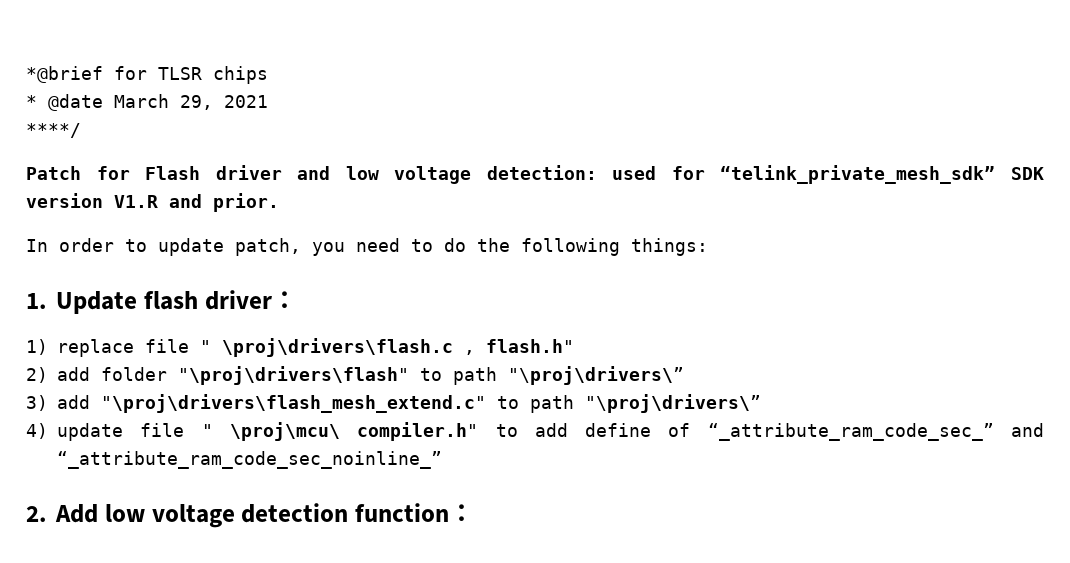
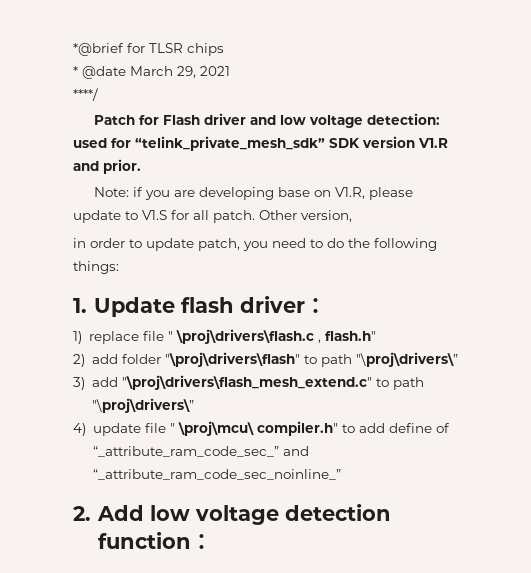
- In order to update patch, you need to do the following things:
+ Note: if you are developing base on V1.R, please update to V1.S for all patch. Other version,
+ in order to update patch, you need to do the following things:

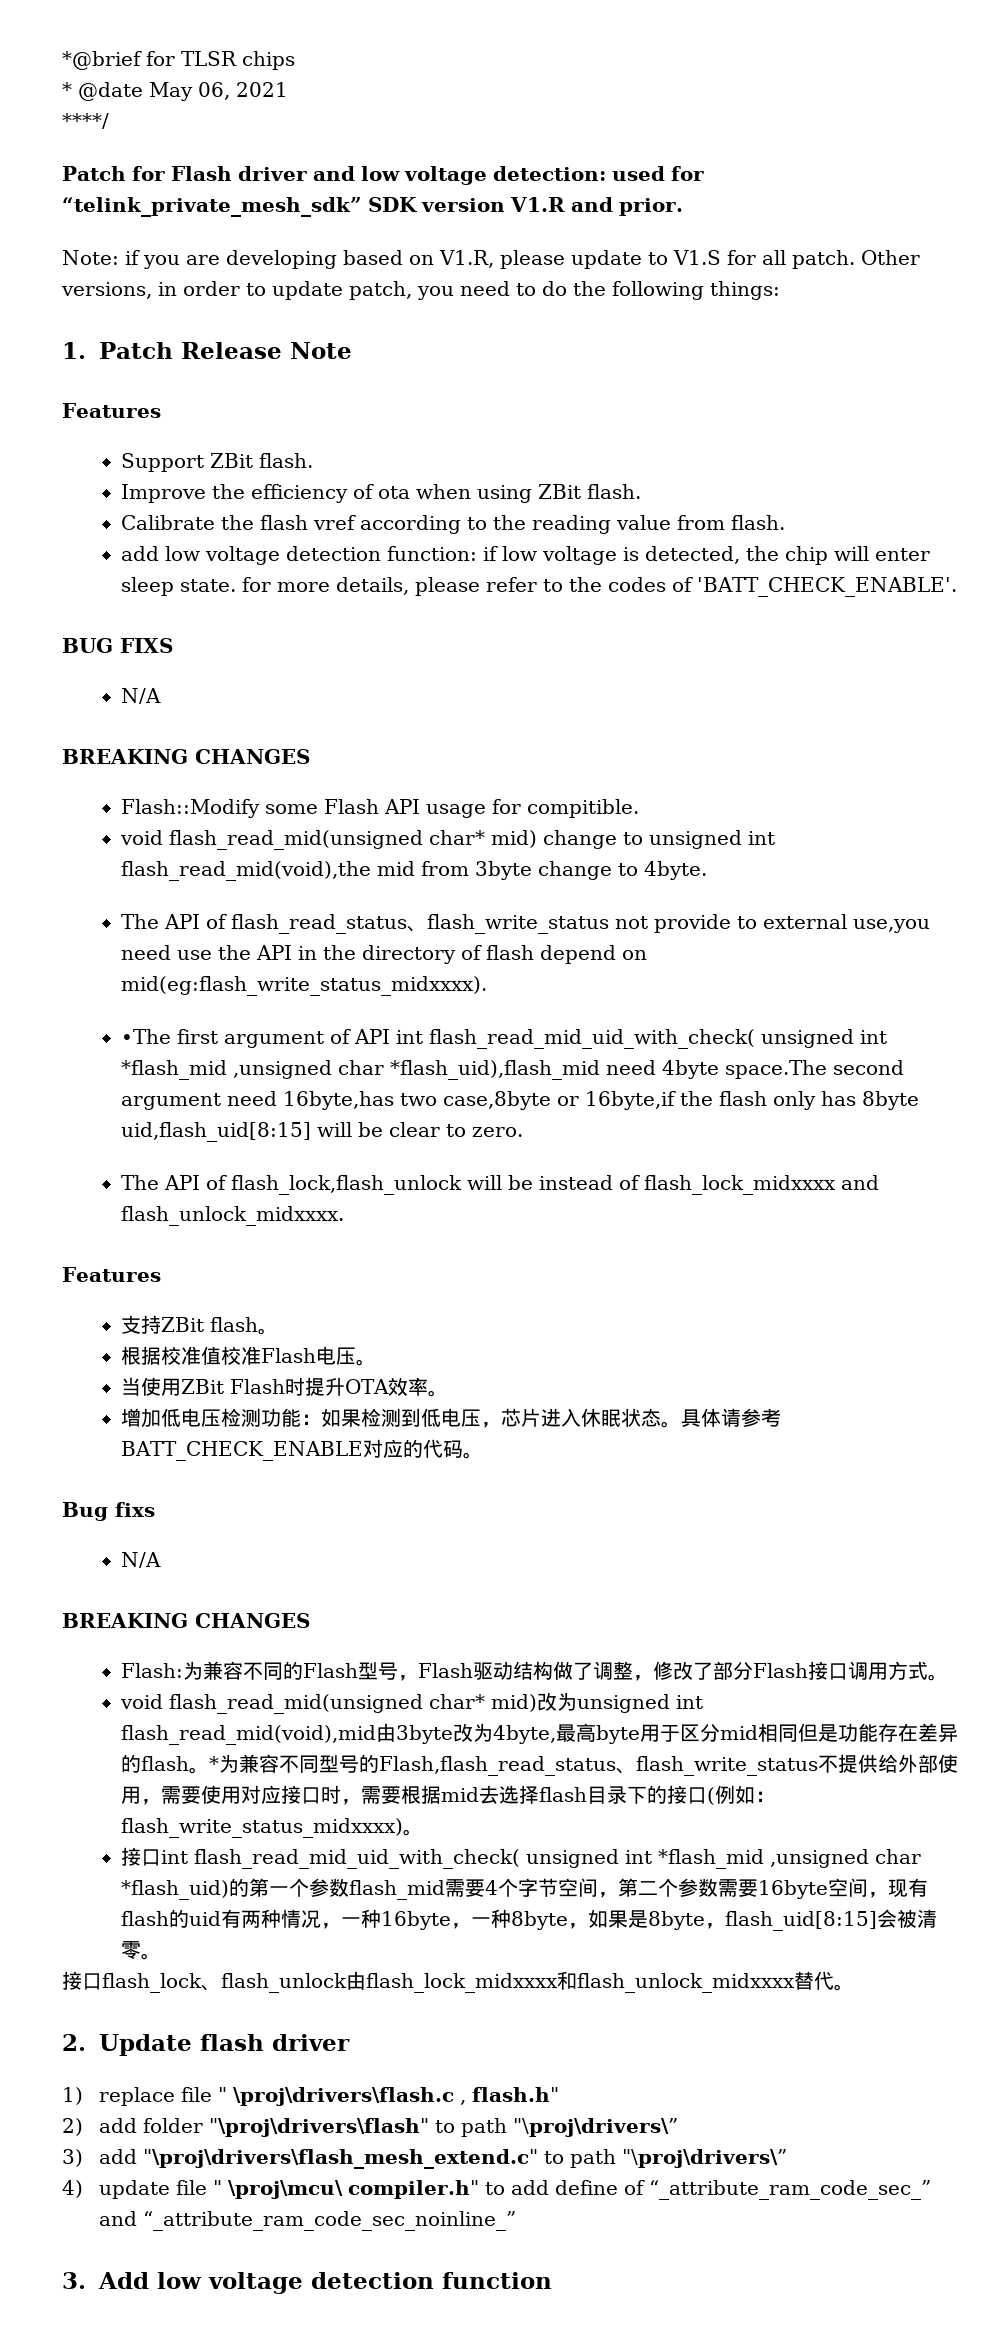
- * @date March 29, 2021
+ * @date May 06, 2021
- Note: if you are developing base on V1.R, please update to V1.S for all patch.
+ Note: if you are developing based on V1.R, please update to V1.S for all patch.
- Other version,
- in order to update patch, you need to do the following things:
+ Other versions, in order to update patch, you need to do the following things:
- 1. Update flash driver：
+ 1. Patch Release Note
+ Features
+ Support ZBit flash.
+ Improve the efficiency of ota when using ZBit flash.
+ Calibrate the flash vref according to the reading value from flash.
+ add low voltage detection function: if low voltage is detected, the chip will enter sleep state. for more details, please refer to the codes of 'BATT_CHECK_ENABLE'.
+ BUG FIXS
+ N/A
+ BREAKING CHANGES
+ Flash::Modify some Flash API usage for compitible.
+ void flash_read_mid(unsigned char* mid) change to unsigned int flash_read_mid(void),the mid from 3byte change to 4byte.
+ The API of flash_read_status、flash_write_status not provide to external use,you need use the API in the directory of flash depend on mid(eg:flash_write_status_midxxxx).
+ •The first argument of API int flash_read_mid_uid_with_check( unsigned int *flash_mid ,unsigned char *flash_uid),flash_mid need 4byte space.The second argument need 16byte,has two case,8byte or 16byte,if the flash only has 8byte uid,flash_uid[8:15] will be clear to zero.
+ The API of flash_lock,flash_unlock will be instead of flash_lock_midxxxx and flash_unlock_midxxxx.
+ Features
+ 支持ZBit flash。
+ 根据校准值校准Flash电压。
+ 当使用ZBit Flash时提升OTA效率。
+ 增加低电压检测功能：如果检测到低电压，芯片进入休眠状态。具体请参考BATT_CHECK_ENABLE对应的代码。
+ Bug fixs
+ N/A
+ BREAKING CHANGES
+ Flash:为兼容不同的Flash型号，Flash驱动结构做了调整，修改了部分Flash接口调用方式。
+ void flash_read_mid(unsigned char* mid)改为unsigned int flash_read_mid(void),mid由3byte改为4byte,最高byte用于区分mid相同但是功能存在差异的flash。*为兼容不同型号的Flash,flash_read_status、flash_write_status不提供给外部使用，需要使用对应接口时，需要根据mid去选择flash目录下的接口(例如：flash_write_status_midxxxx)。
+ 接口int flash_read_mid_uid_with_check( unsigned int *flash_mid ,unsigned char *flash_uid)的第一个参数flash_mid需要4个字节空间，第二个参数需要16byte空间，现有flash的uid有两种情况，一种16byte，一种8byte，如果是8byte，flash_uid[8:15]会被清零。
+ 接口flash_lock、flash_unlock由flash_lock_midxxxx和flash_unlock_midxxxx替代。
+ 2. Update flash driver
- 2. Add low voltage detection function：
+ 3. Add low voltage detection function

